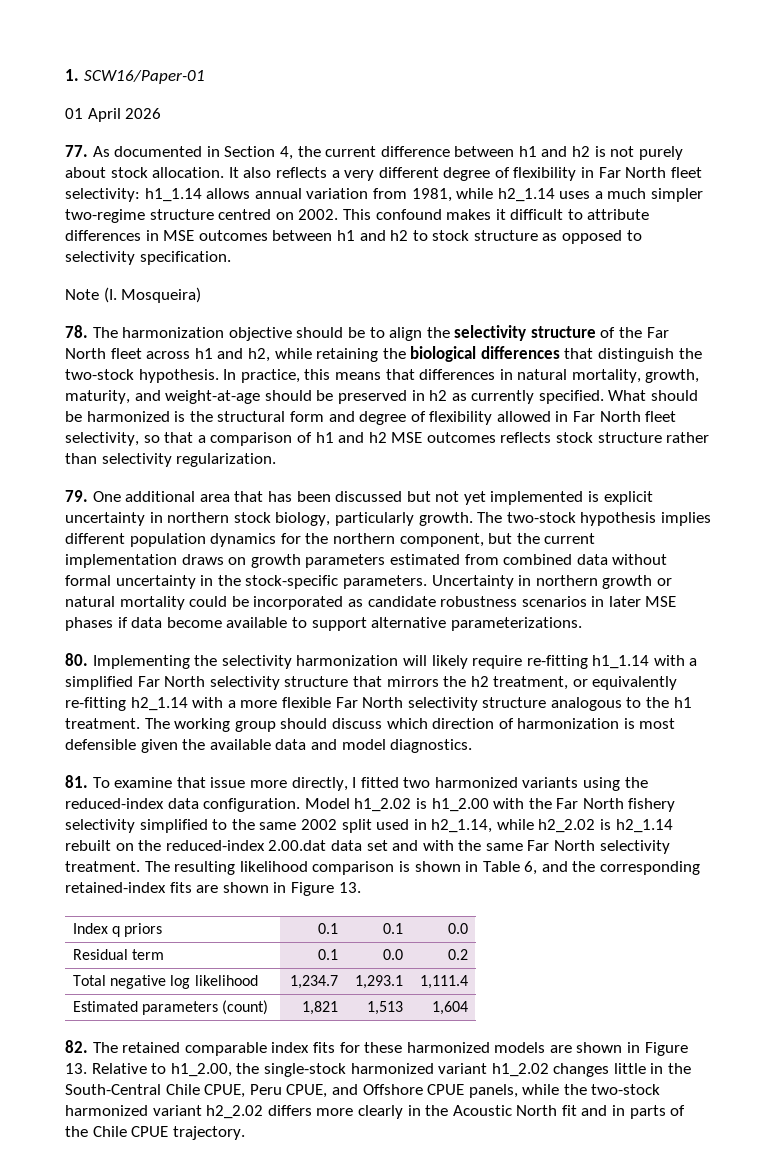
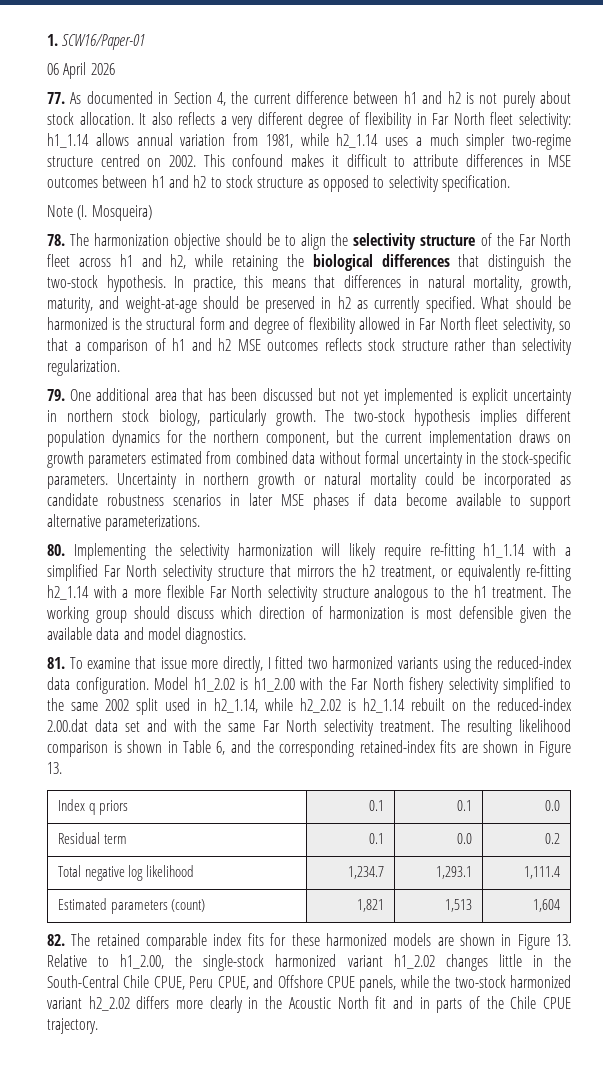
- 01 April 2026
+ 06 April 2026

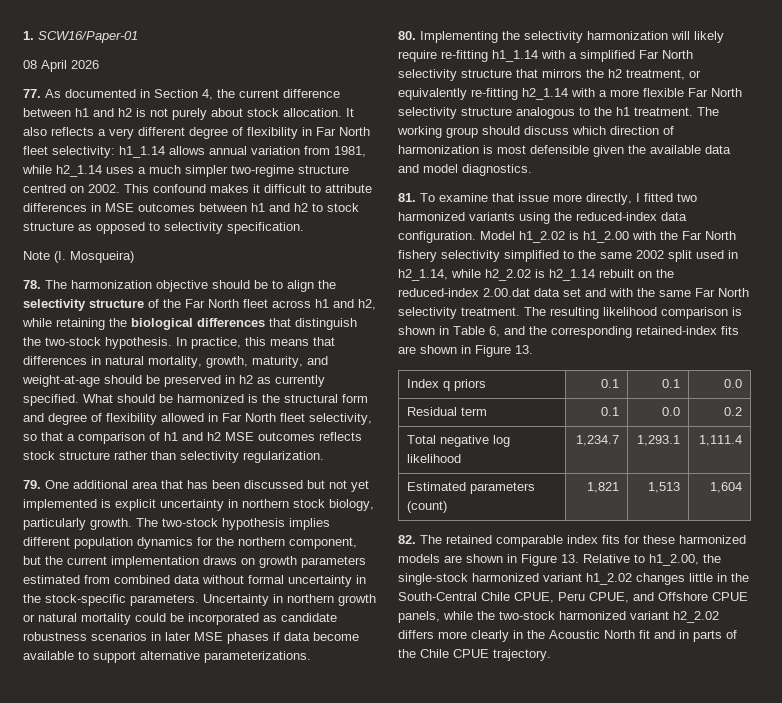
- 06 April 2026
+ 08 April 2026

